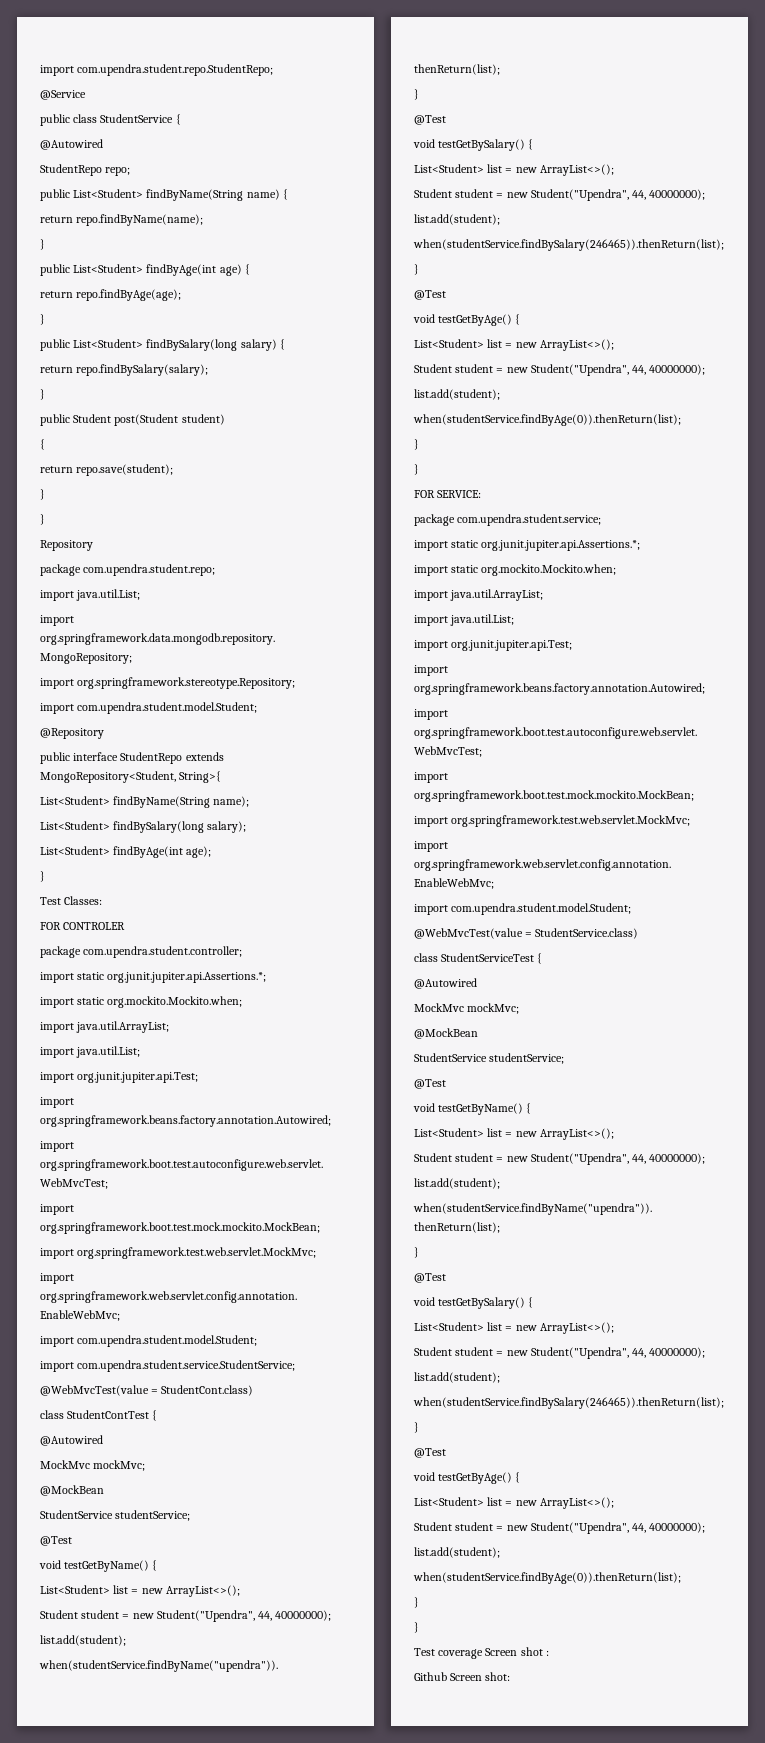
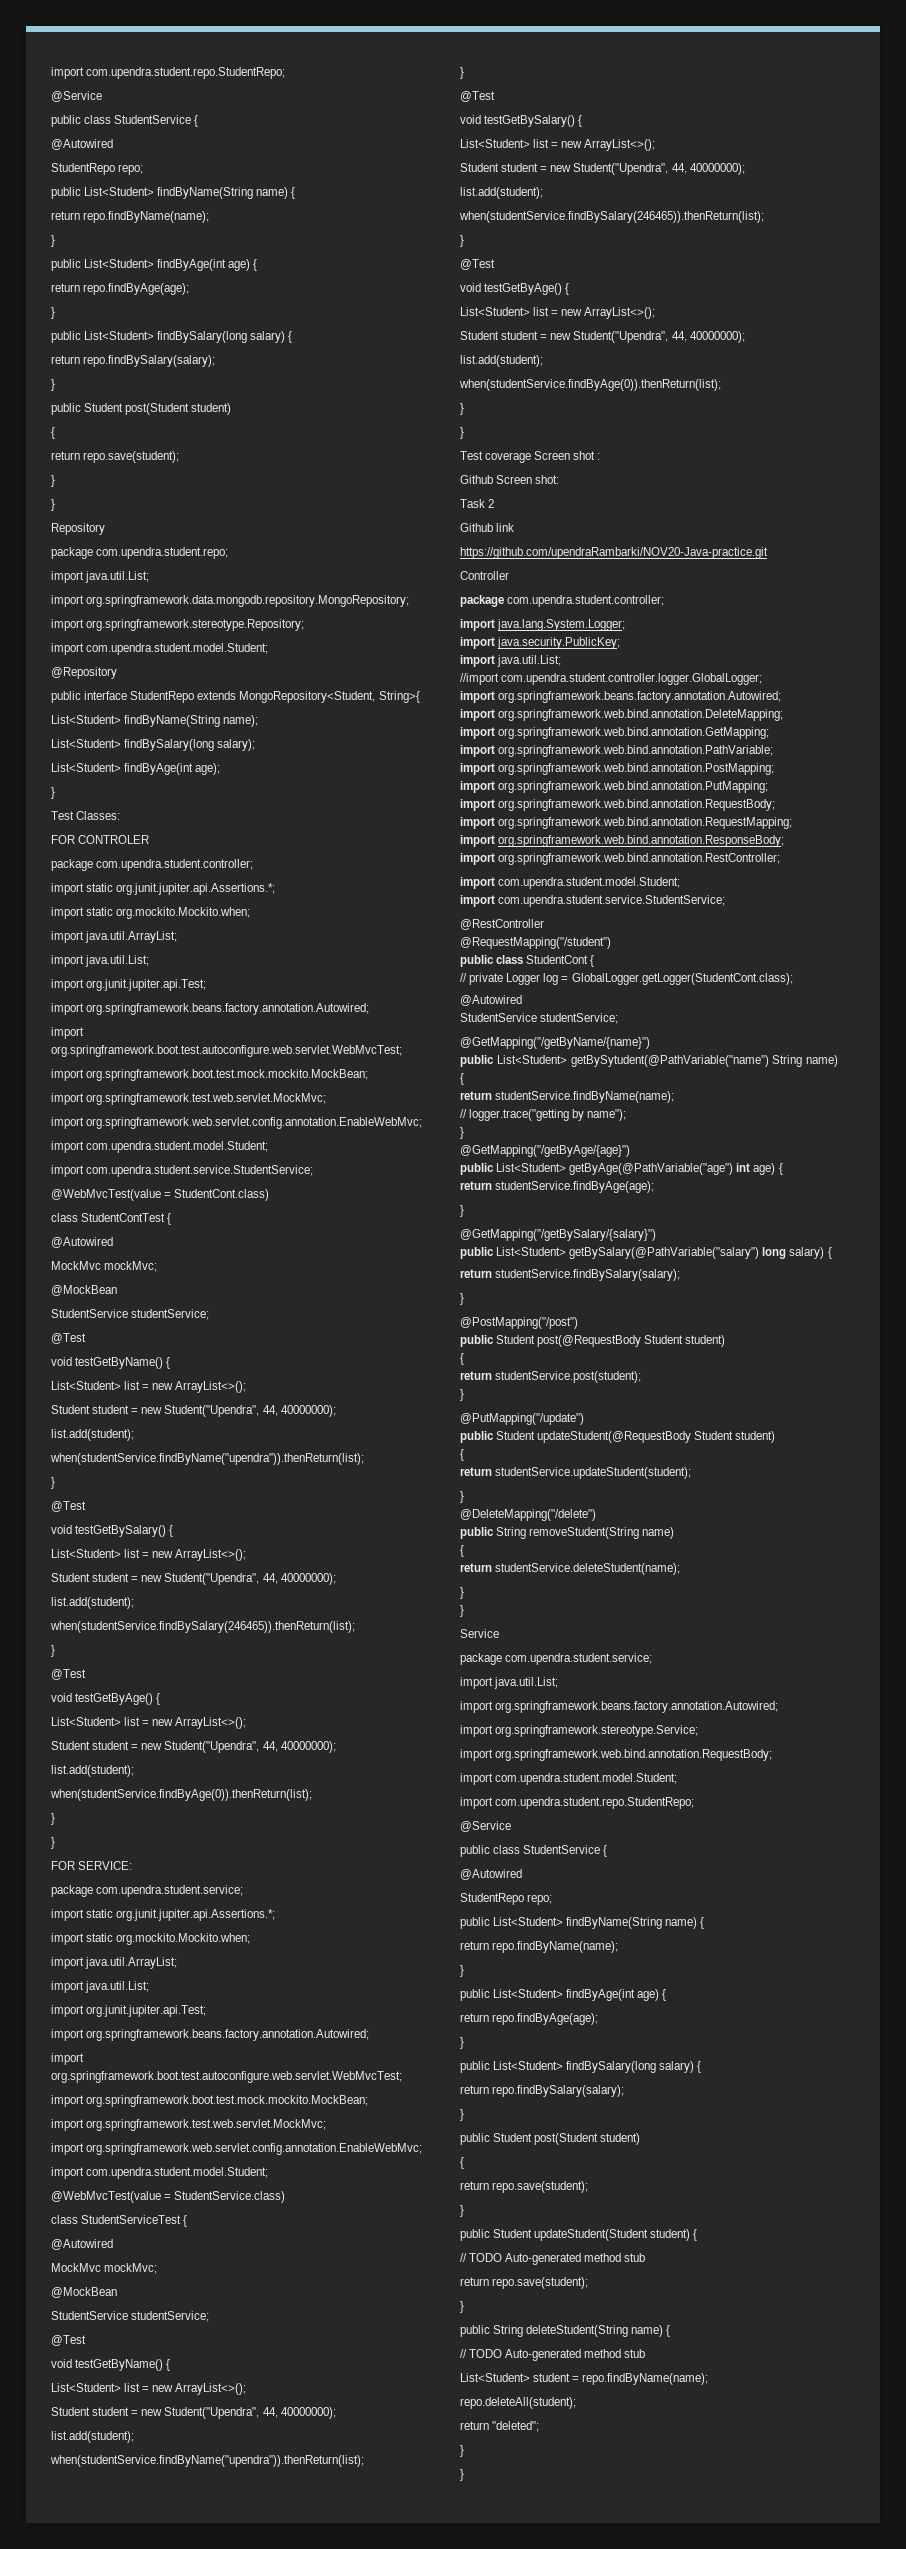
+ Task 2
+ Github link
+ https://github.com/upendraRambarki/NOV20-Java-practice.git
+ Controller
+ package com.upendra.student.controller;
+ import java.lang.System.Logger;
+ import java.security.PublicKey;
+ import java.util.List;
+ //import com.upendra.student.controller.logger.GlobalLogger;
+ import org.springframework.beans.factory.annotation.Autowired;
+ import org.springframework.web.bind.annotation.DeleteMapping;
+ import org.springframework.web.bind.annotation.GetMapping;
+ import org.springframework.web.bind.annotation.PathVariable;
+ import org.springframework.web.bind.annotation.PostMapping;
+ import org.springframework.web.bind.annotation.PutMapping;
+ import org.springframework.web.bind.annotation.RequestBody;
+ import org.springframework.web.bind.annotation.RequestMapping;
+ import org.springframework.web.bind.annotation.ResponseBody;
+ import org.springframework.web.bind.annotation.RestController;
+ import com.upendra.student.model.Student;
+ import com.upendra.student.service.StudentService;
+ @RestController
+ @RequestMapping("/student")
+ public class StudentCont {
+ // private Logger log = GlobalLogger.getLogger(StudentCont.class);
+ @Autowired
+ StudentService studentService;
+ @GetMapping("/getByName/{name}")
+ public List<Student> getBySytudent(@PathVariable("name") String name) {
+ return studentService.findByName(name);
+ // logger.trace("getting by name");
+ }
+ @GetMapping("/getByAge/{age}")
+ public List<Student> getByAge(@PathVariable("age") int age) {
+ return studentService.findByAge(age);
+ }
+ @GetMapping("/getBySalary/{salary}")
+ public List<Student> getBySalary(@PathVariable("salary") long salary) {
+ return studentService.findBySalary(salary);
+ }
+ @PostMapping("/post")
+ public Student post(@RequestBody Student student)
+ {
+ return studentService.post(student);
+ }
+ @PutMapping("/update")
+ public Student updateStudent(@RequestBody Student student)
+ {
+ return studentService.updateStudent(student);
+ }
+ @DeleteMapping("/delete")
+ public String removeStudent(String name)
+ {
+ return studentService.deleteStudent(name);
+ }
+ }
+ Service
+ package com.upendra.student.service;
+ import java.util.List;
+ import org.springframework.beans.factory.annotation.Autowired;
+ import org.springframework.stereotype.Service;
+ import org.springframework.web.bind.annotation.RequestBody;
+ import com.upendra.student.model.Student;
+ import com.upendra.student.repo.StudentRepo;
+ @Service
+ public class StudentService {
+ @Autowired
+ StudentRepo repo;
+ public List<Student> findByName(String name) {
+ return repo.findByName(name);
+ }
+ public List<Student> findByAge(int age) {
+ return repo.findByAge(age);
+ }
+ public List<Student> findBySalary(long salary) {
+ return repo.findBySalary(salary);
+ }
+ public Student post(Student student)
+ {
+ return repo.save(student);
+ }
+ public Student updateStudent(Student student) {
+ // TODO Auto-generated method stub
+ return repo.save(student);
+ }
+ public String deleteStudent(String name) {
+ // TODO Auto-generated method stub
+ List<Student> student = repo.findByName(name);
+ repo.deleteAll(student);
+ return "deleted";
+ }
+ }

